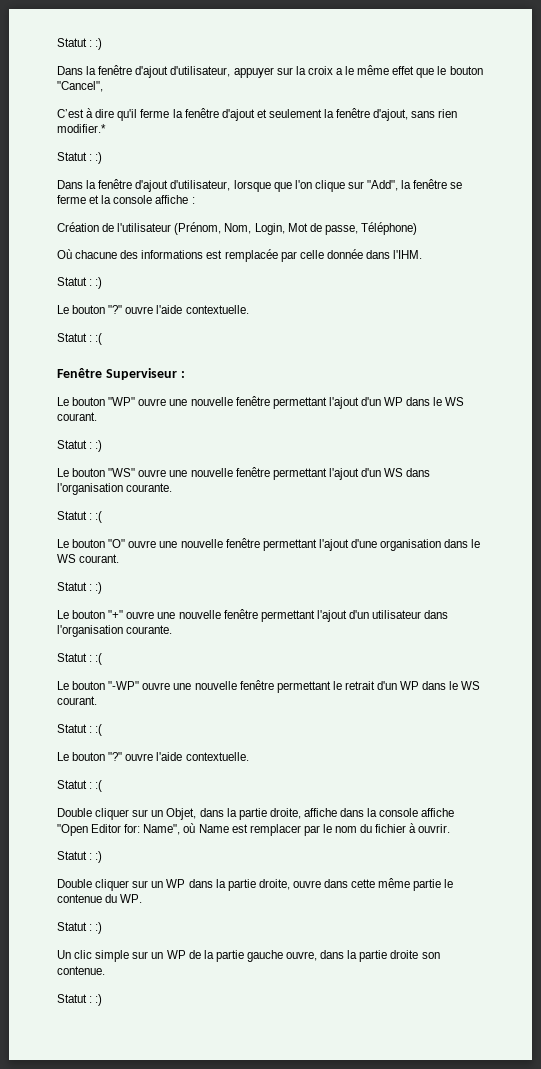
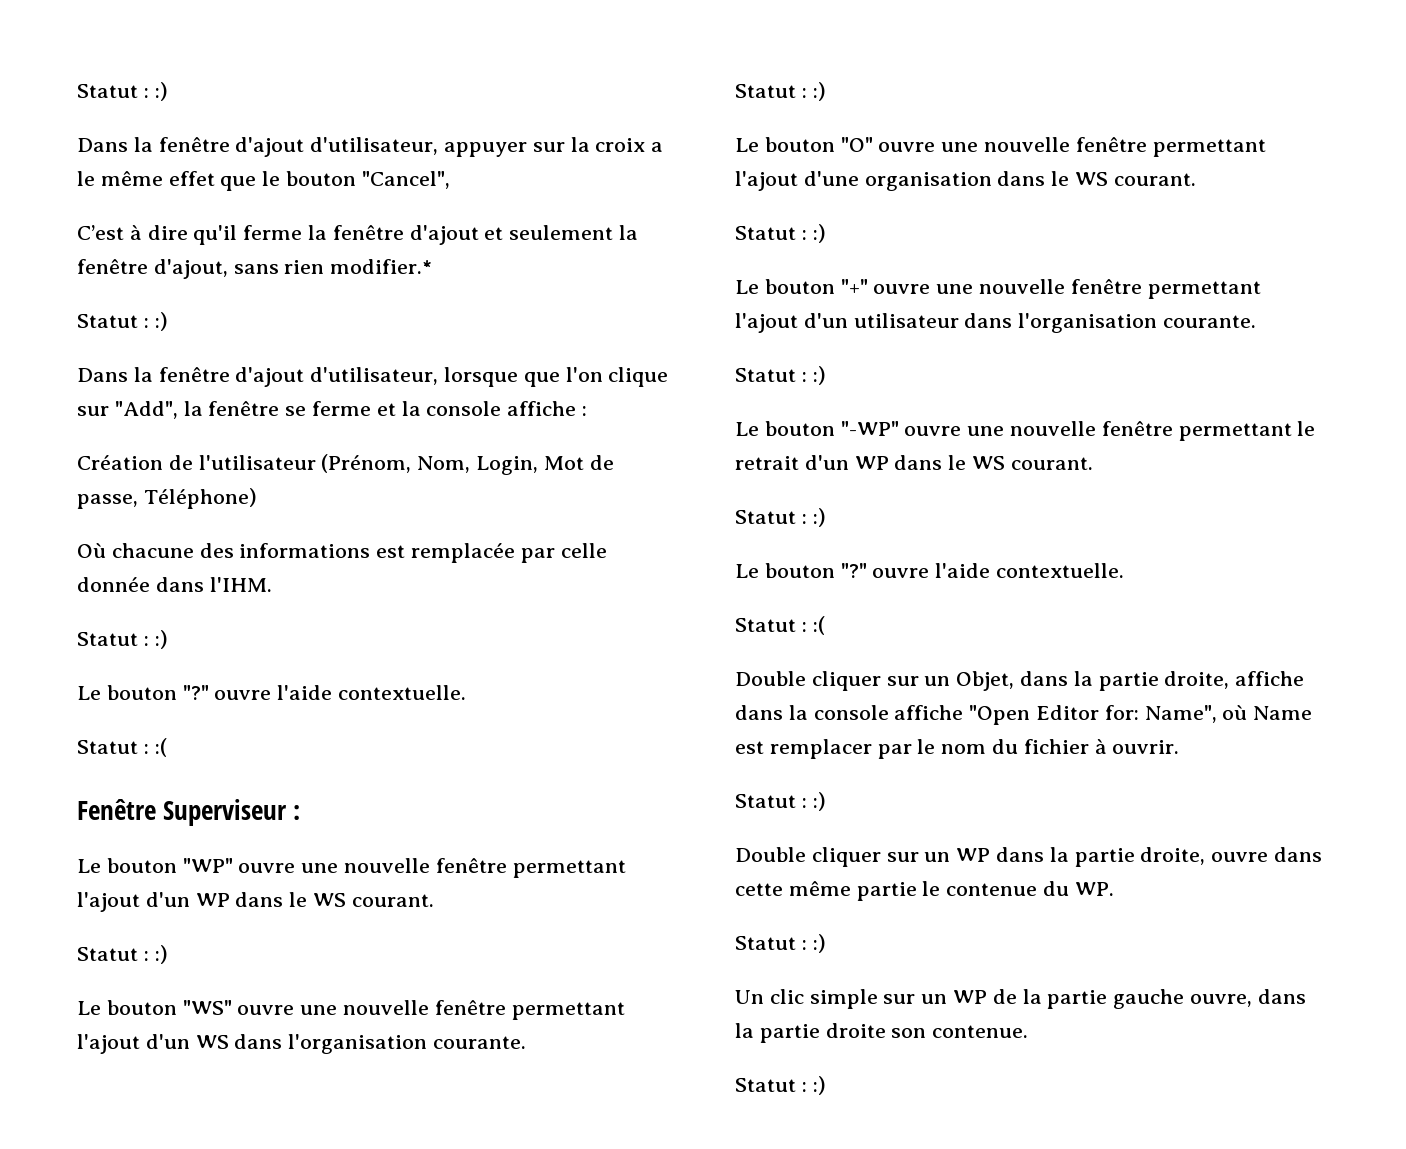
  Le bouton "WS" ouvre une nouvelle fenêtre permettant l'ajout d'un WS dans l'organisation courante.
- Statut : :(
+ Statut : :)
  Le bouton "+" ouvre une nouvelle fenêtre permettant l'ajout d'un utilisateur dans l'organisation courante.
- Statut : :(
+ Statut : :)
  Le bouton "-WP" ouvre une nouvelle fenêtre permettant le retrait d'un WP dans le WS courant.
- Statut : :(
+ Statut : :)

